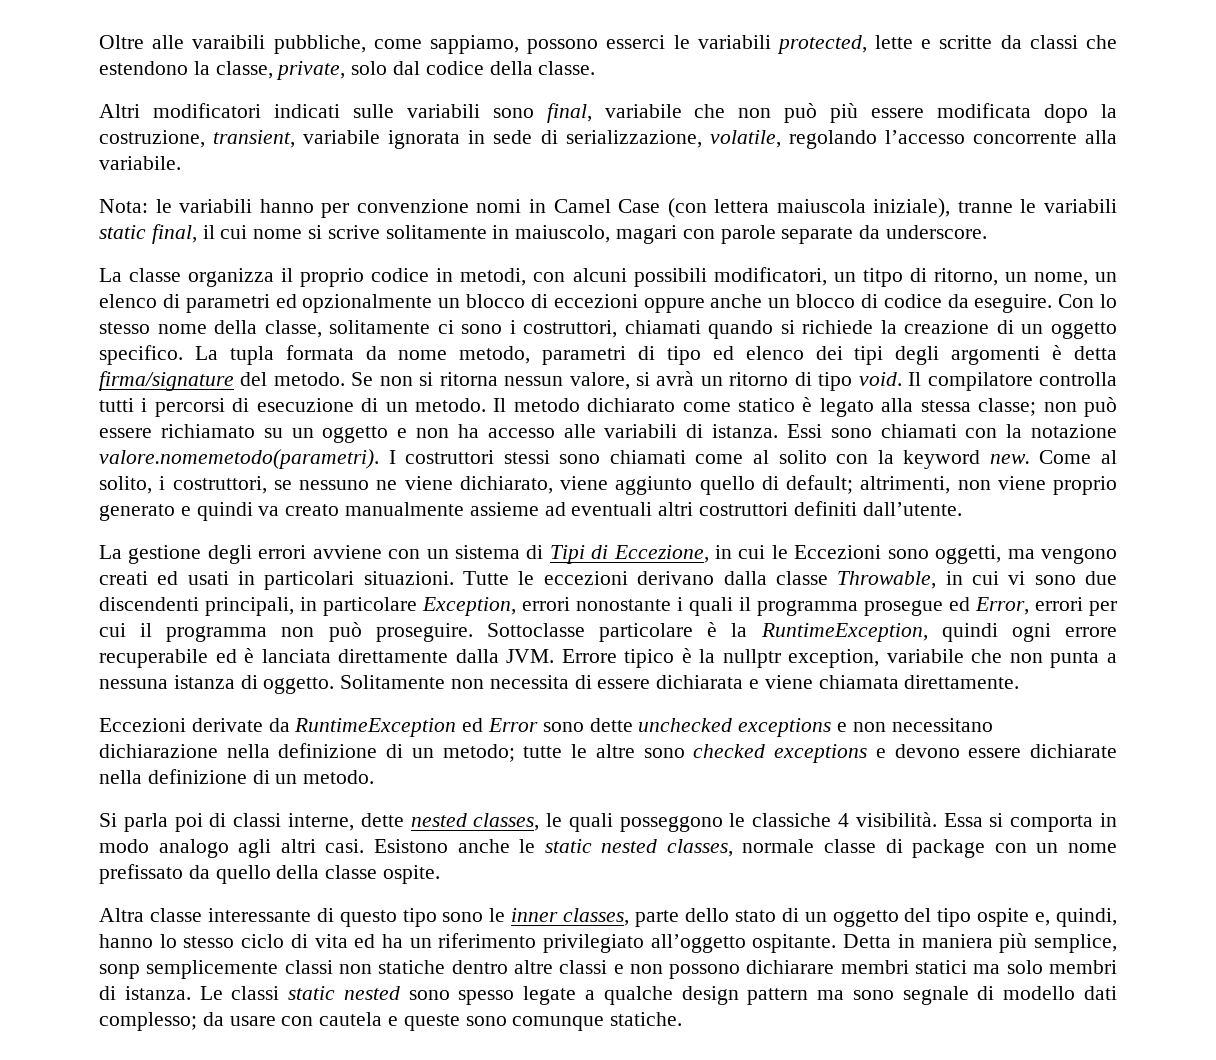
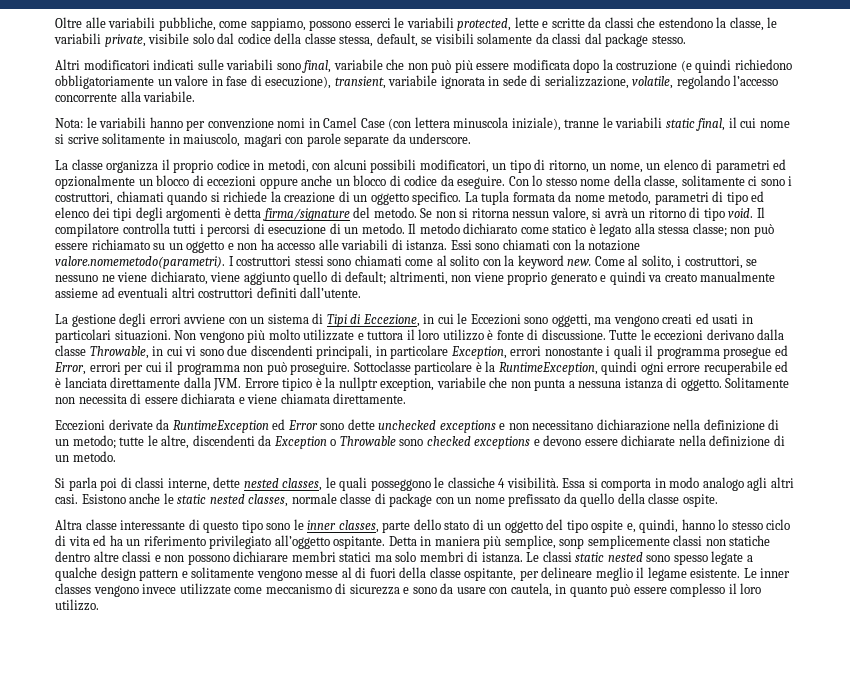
- Oltre alle varaibili pubbliche, come sappiamo, possono esserci le variabili protected, lette e scritte da classi che estendono la classe, private, solo dal codice della classe.
+ Oltre alle variabili pubbliche, come sappiamo, possono esserci le variabili protected, lette e scritte da classi che estendono la classe, le variabili private, visibile solo dal codice della classe stessa, default, se visibili solamente da classi dal package stesso.
- Altri modificatori indicati sulle variabili sono final, variabile che non può più essere modificata dopo la costruzione, transient, variabile ignorata in sede di serializzazione, volatile, regolando l’accesso concorrente alla variabile.
+ Altri modificatori indicati sulle variabili sono final, variabile che non può più essere modificata dopo la costruzione (e quindi richiedono obbligatoriamente un valore in fase di esecuzione), transient, variabile ignorata in sede di serializzazione, volatile, regolando l’accesso concorrente alla variabile.
- Nota: le variabili hanno per convenzione nomi in Camel Case (con lettera maiuscola iniziale), tranne le variabili static final, il cui nome si scrive solitamente in maiuscolo, magari con parole separate da underscore.
+ Nota: le variabili hanno per convenzione nomi in Camel Case (con lettera minuscola iniziale), tranne le variabili static final, il cui nome si scrive solitamente in maiuscolo, magari con parole separate da underscore.
- La classe organizza il proprio codice in metodi, con alcuni possibili modificatori, un titpo di ritorno, un nome, un elenco di parametri ed opzionalmente un blocco di eccezioni oppure anche un blocco di codice da eseguire.
+ La classe organizza il proprio codice in metodi, con alcuni possibili modificatori, un tipo di ritorno, un nome, un elenco di parametri ed opzionalmente un blocco di eccezioni oppure anche un blocco di codice da eseguire.
+ Non vengono più molto utilizzate e tuttora il loro utilizzo è fonte di discussione.
- Eccezioni derivate da RuntimeException ed Error sono dette unchecked exceptions e non necessitano dichiarazione nella definizione di un metodo; tutte le altre sono checked exceptions e devono essere dichiarate nella definizione di un metodo.
+ Eccezioni derivate da RuntimeException ed Error sono dette unchecked exceptions e non necessitano dichiarazione nella definizione di un metodo; tutte le altre, discendenti da Exception o Throwable sono checked exceptions e devono essere dichiarate nella definizione di un metodo.
- Le classi static nested sono spesso legate a qualche design pattern ma sono segnale di modello dati complesso; da usare con cautela e queste sono comunque statiche.
+ Le classi static nested sono spesso legate a qualche design pattern e solitamente vengono messe al di fuori della classe ospitante, per delineare meglio il legame esistente. Le inner classes vengono invece utilizzate come meccanismo di sicurezza e sono da usare con cautela, in quanto può essere complesso il loro utilizzo.

